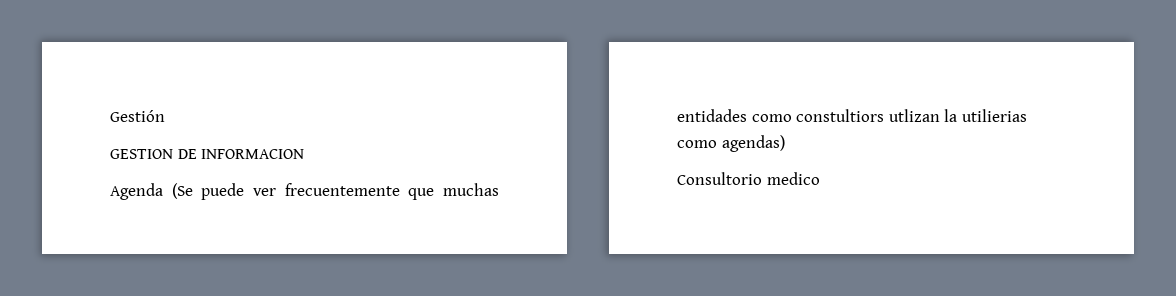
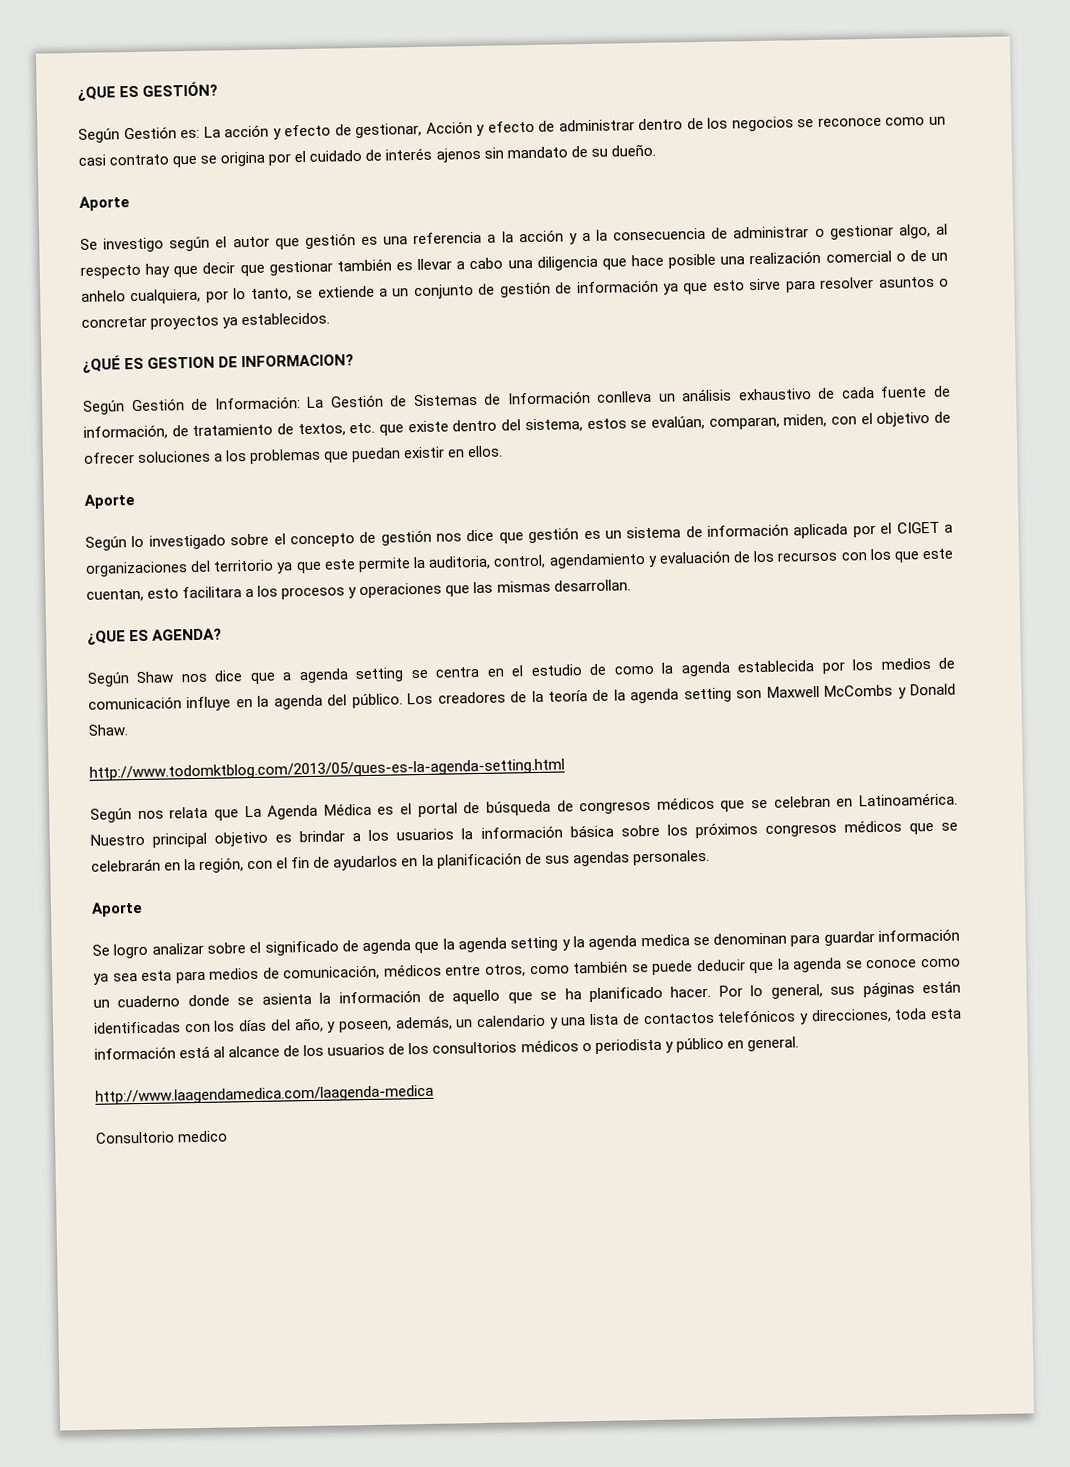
- Gestión
- GESTION DE INFORMACION
- Agenda (Se puede ver frecuentemente que muchas entidades como constultiors utlizan la utilierias como agendas)
+ ¿QUE ES GESTIÓN?
+ Según Gestión es: La acción y efecto de gestionar, Acción y efecto de administrar dentro de los negocios se reconoce como un casi contrato que se origina por el cuidado de interés ajenos sin mandato de su dueño.
+ Aporte
+ Se investigo según el autor que gestión es una referencia a la acción y a la consecuencia de administrar o gestionar algo, al respecto hay que decir que gestionar también es llevar a cabo una diligencia que hace posible una realización comercial o de un anhelo cualquiera, por lo tanto, se extiende a un conjunto de gestión de información ya que esto sirve para resolver asuntos o concretar proyectos ya establecidos.
+ ¿QUÉ ES GESTION DE INFORMACION?
+ Según Gestión de Información: La Gestión de Sistemas de Información conlleva un análisis exhaustivo de cada fuente de información, de tratamiento de textos, etc. que existe dentro del sistema, estos se evalúan, comparan, miden, con el objetivo de ofrecer soluciones a los problemas que puedan existir en ellos.
+ Aporte
+ Según lo investigado sobre el concepto de gestión nos dice que gestión es un sistema de información aplicada por el CIGET a organizaciones del territorio ya que este permite la auditoria, control, agendamiento y evaluación de los recursos con los que este cuentan, esto facilitara a los procesos y operaciones que las mismas desarrollan.
+ ¿QUE ES AGENDA?
+ Según Shaw nos dice que a agenda setting se centra en el estudio de como la agenda establecida por los medios de comunicación influye en la agenda del público. Los creadores de la teoría de la agenda setting son Maxwell McCombs y Donald Shaw.
+ http://www.todomktblog.com/2013/05/ques-es-la-agenda-setting.html
+ Según nos relata que La Agenda Médica es el portal de búsqueda de congresos médicos que se celebran en Latinoamérica. Nuestro principal objetivo es brindar a los usuarios la información básica sobre los próximos congresos médicos que se celebrarán en la región, con el fin de ayudarlos en la planificación de sus agendas personales.
+ Aporte
+ Se logro analizar sobre el significado de agenda que la agenda setting y la agenda medica se denominan para guardar información ya sea esta para medios de comunicación, médicos entre otros, como también se puede deducir que la agenda se conoce como un cuaderno donde se asienta la información de aquello que se ha planificado hacer. Por lo general, sus páginas están identificadas con los días del año, y poseen, además, un calendario y una lista de contactos telefónicos y direcciones, toda esta información está al alcance de los usuarios de los consultorios médicos o periodista y público en general.
+ http://www.laagendamedica.com/laagenda-medica

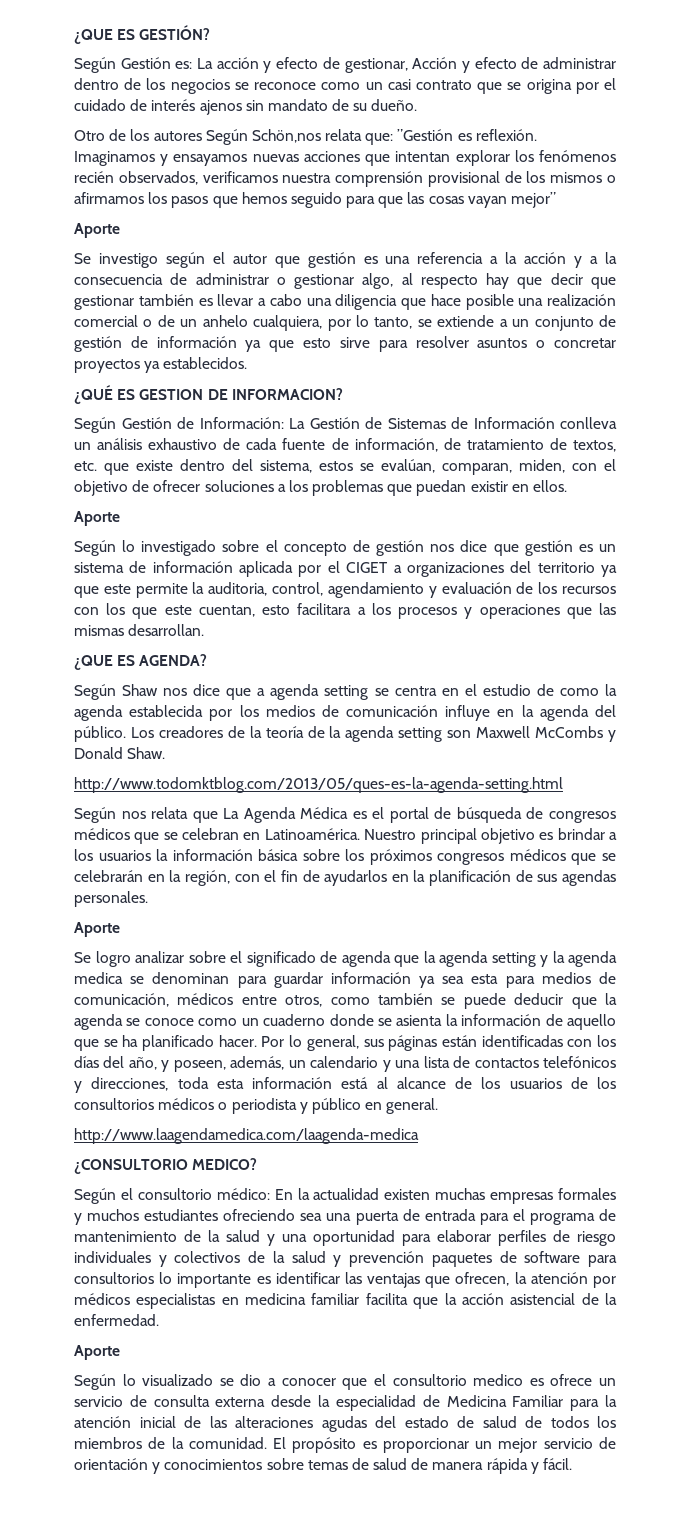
+ Otro de los autores Según Schön,nos relata que: ”Gestión es reflexión. Imaginamos y ensayamos nuevas acciones que intentan explorar los fenómenos recién observados, verificamos nuestra comprensión provisional de los mismos o afirmamos los pasos que hemos seguido para que las cosas vayan mejor”
- Consultorio medico
+ ¿CONSULTORIO MEDICO?
+ Según el consultorio médico: En la actualidad existen muchas empresas formales y muchos estudiantes ofreciendo sea una puerta de entrada para el programa de mantenimiento de la salud y una oportunidad para elaborar perfiles de riesgo individuales y colectivos de la salud y prevención paquetes de software para consultorios lo importante es identificar las ventajas que ofrecen, la atención por médicos especialistas en medicina familiar facilita que la acción asistencial de la enfermedad.
+ Aporte
+ Según lo visualizado se dio a conocer que el consultorio medico es ofrece un servicio de consulta externa desde la especialidad de Medicina Familiar para la atención inicial de las alteraciones agudas del estado de salud de todos los miembros de la comunidad. El propósito es proporcionar un mejor servicio de orientación y conocimientos sobre temas de salud de manera rápida y fácil.

